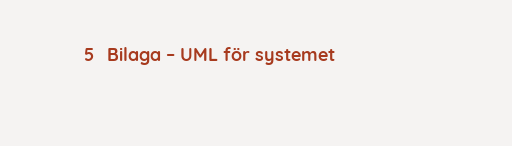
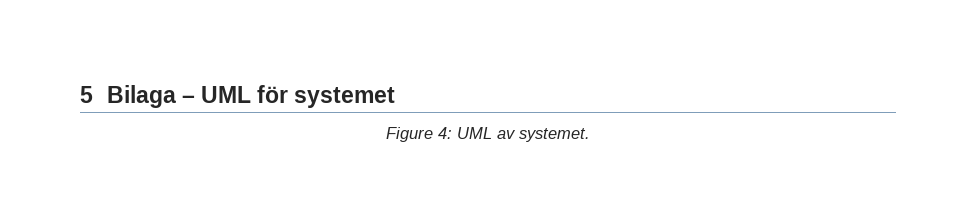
+ Figure 4: UML av systemet.

